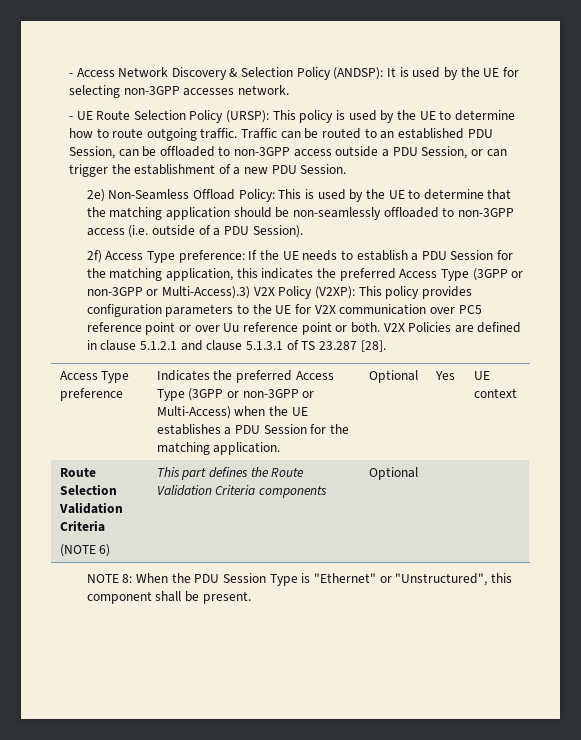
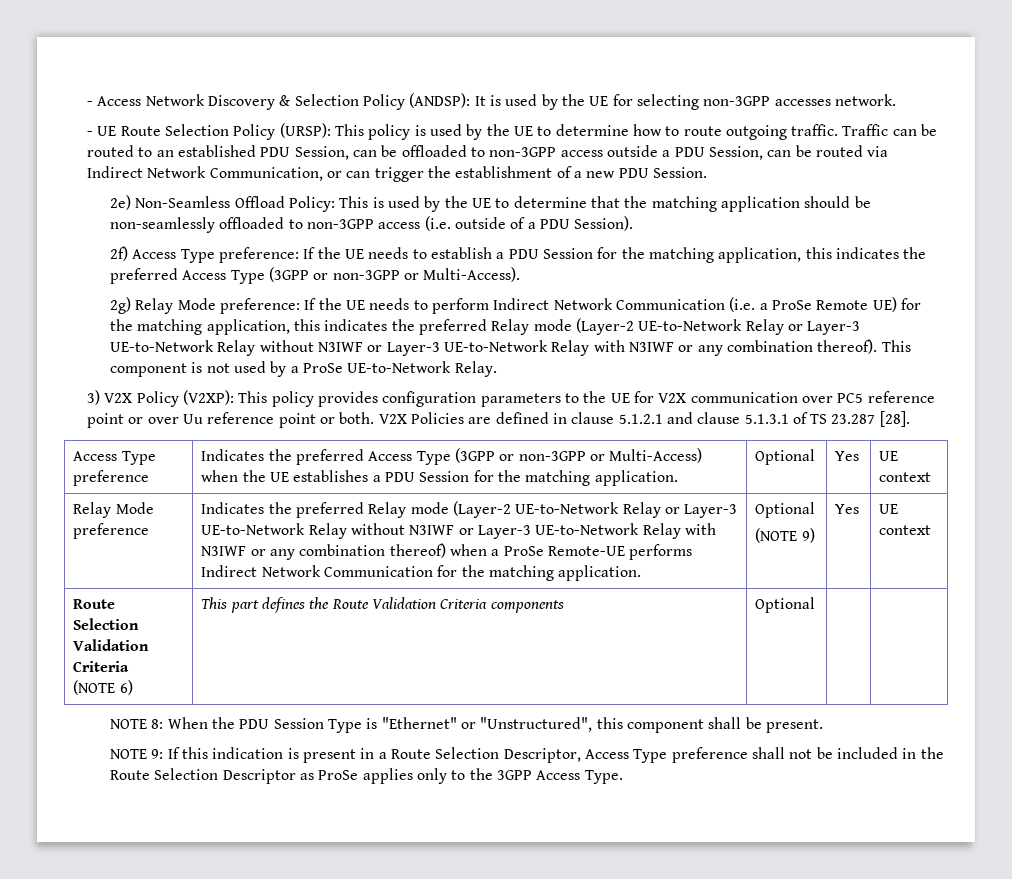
- Traffic can be routed to an established PDU Session, can be offloaded to non-3GPP access outside a PDU Session, or can trigger the establishment of a new PDU Session.
+ Traffic can be routed to an established PDU Session, can be offloaded to non-3GPP access outside a PDU Session, can be routed via Indirect Network Communication, or can trigger the establishment of a new PDU Session.
- 2f) Access Type preference: If the UE needs to establish a PDU Session for the matching application, this indicates the preferred Access Type (3GPP or non-3GPP or Multi-Access).3) V2X Policy (V2XP): This policy provides configuration parameters to the UE for V2X communication over PC5 reference point or over Uu reference point or both.
+ 2f) Access Type preference: If the UE needs to establish a PDU Session for the matching application, this indicates the preferred Access Type (3GPP or non-3GPP or Multi-Access).
+ 2g) Relay Mode preference: If the UE needs to perform Indirect Network Communication (i.e. a ProSe Remote UE) for the matching application, this indicates the preferred Relay mode (Layer-2 UE-to-Network Relay or Layer-3 UE-to-Network Relay without N3IWF or Layer-3 UE-to-Network Relay with N3IWF or any combination thereof). This component is not used by a ProSe UE-to-Network Relay.
+ 3) V2X Policy (V2XP): This policy provides configuration parameters to the UE for V2X communication over PC5 reference point or over Uu reference point or both.
+ Relay Mode preference | Indicates the preferred Relay mode (Layer-2 UE-to-Network Relay or Layer-3 UE-to-Network Relay without N3IWF or Layer-3 UE-to-Network Relay with N3IWF or any combination thereof) when a ProSe Remote-UE performs Indirect Network Communication for the matching application. | Optional
+ (NOTE 9) | Yes | UE context
+ NOTE 9: If this indication is present in a Route Selection Descriptor, Access Type preference shall not be included in the Route Selection Descriptor as ProSe applies only to the 3GPP Access Type.

